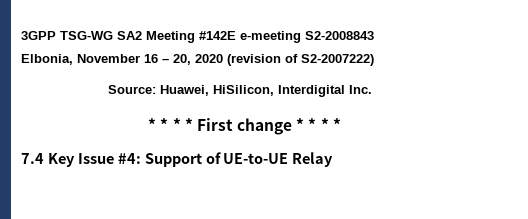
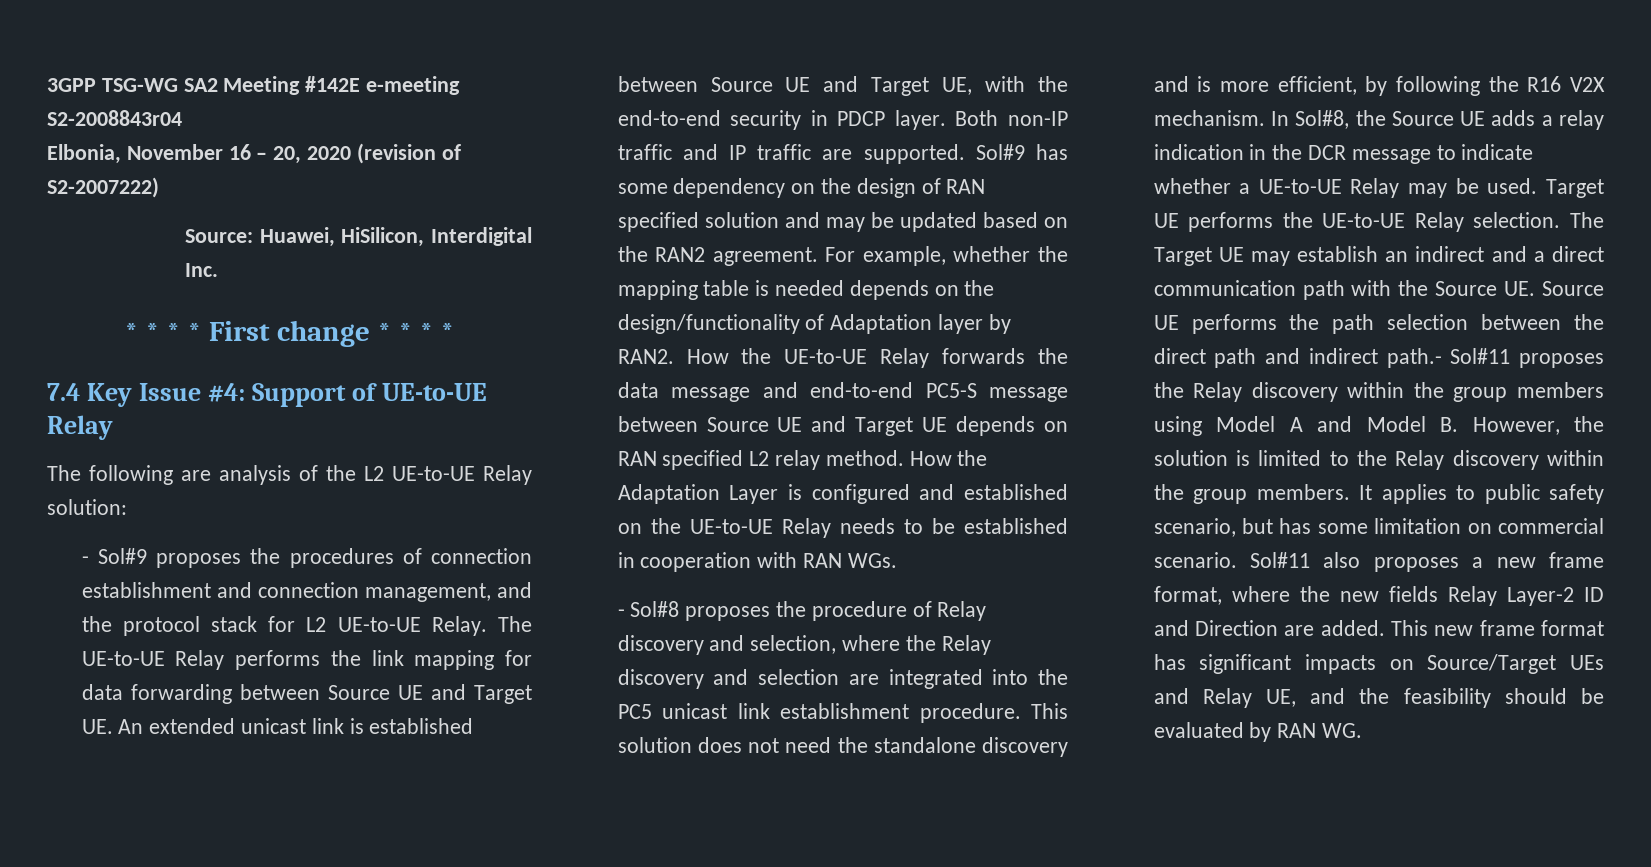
- 3GPP TSG-WG SA2 Meeting #142E e-meeting S2-2008843
+ 3GPP TSG-WG SA2 Meeting #142E e-meeting S2-2008843r04
+ The following are analysis of the L2 UE-to-UE Relay solution:
+ - Sol#9 proposes the procedures of connection establishment and connection management, and the protocol stack for L2 UE-to-UE Relay. The UE-to-UE Relay performs the link mapping for data forwarding between Source UE and Target UE. An extended unicast link is established between Source UE and Target UE, with the end-to-end security in PDCP layer. Both non-IP traffic and IP traffic are supported. Sol#9 has some dependency on the design of RAN specified solution and may be updated based on the RAN2 agreement. For example, whether the mapping table is needed depends on the design/functionality of Adaptation layer by RAN2. How the UE-to-UE Relay forwards the data message and end-to-end PC5-S message between Source UE and Target UE depends on RAN specified L2 relay method. How the Adaptation Layer is configured and established on the UE-to-UE Relay needs to be established in cooperation with RAN WGs.
+ - Sol#8 proposes the procedure of Relay discovery and selection, where the Relay discovery and selection are integrated into the PC5 unicast link establishment procedure. This solution does not need the standalone discovery and is more efficient, by following the R16 V2X mechanism. In Sol#8, the Source UE adds a relay indication in the DCR message to indicate whether a UE-to-UE Relay may be used. Target UE performs the UE-to-UE Relay selection. The Target UE may establish an indirect and a direct communication path with the Source UE. Source UE performs the path selection between the direct path and indirect path.- Sol#11 proposes the Relay discovery within the group members using Model A and Model B. However, the solution is limited to the Relay discovery within the group members. It applies to public safety scenario, but has some limitation on commercial scenario. Sol#11 also proposes a new frame format, where the new fields Relay Layer-2 ID and Direction are added. This new frame format has significant impacts on Source/Target UEs and Relay UE, and the feasibility should be evaluated by RAN WG.

